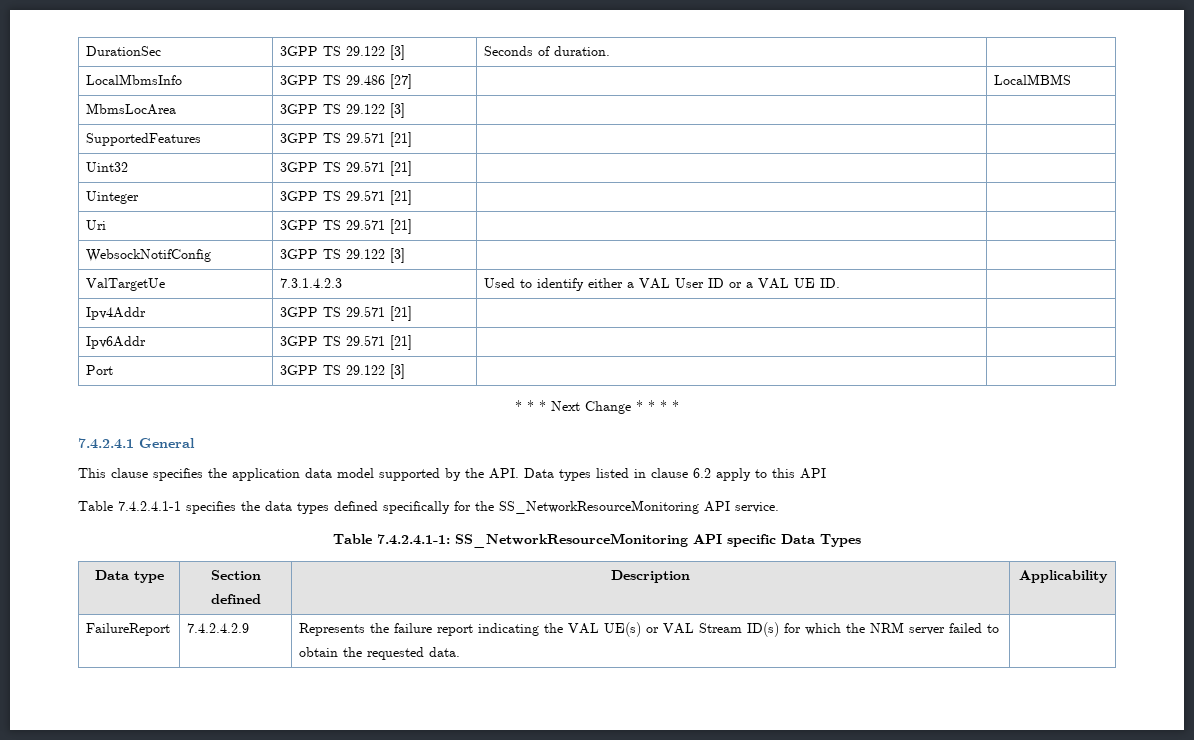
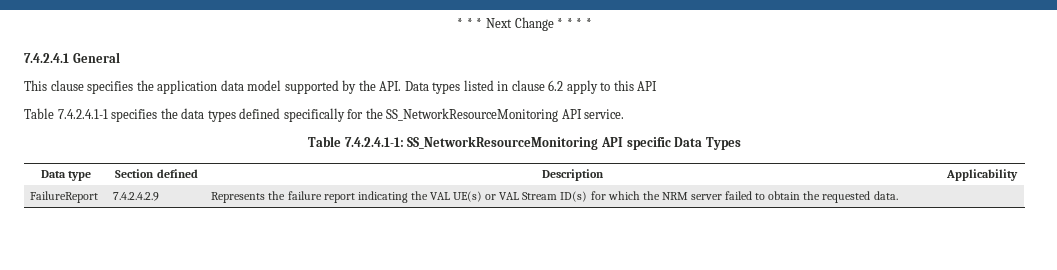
- DurationSec | 3GPP TS 29.122 [3] | Seconds of duration. |
- LocalMbmsInfo | 3GPP TS 29.486 [27] | | LocalMBMS
- MbmsLocArea | 3GPP TS 29.122 [3] | |
- SupportedFeatures | 3GPP TS 29.571 [21] | |
- Uint32 | 3GPP TS 29.571 [21] | |
- Uinteger | 3GPP TS 29.571 [21] | |
- Uri | 3GPP TS 29.571 [21] | |
- WebsockNotifConfig | 3GPP TS 29.122 [3] | |
- ValTargetUe | 7.3.1.4.2.3 | Used to identify either a VAL User ID or a VAL UE ID. |
- Ipv4Addr | 3GPP TS 29.571 [21] | |
- Ipv6Addr | 3GPP TS 29.571 [21] | |
- Port | 3GPP TS 29.122 [3] | |

